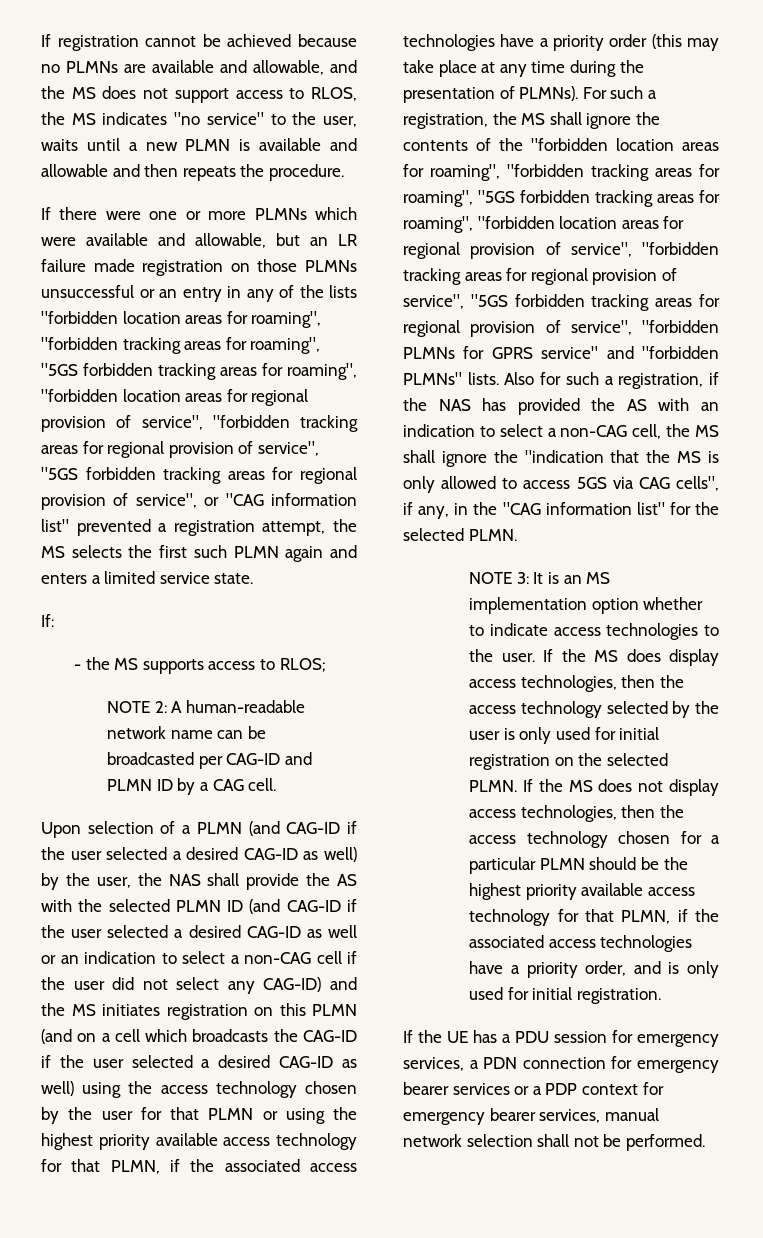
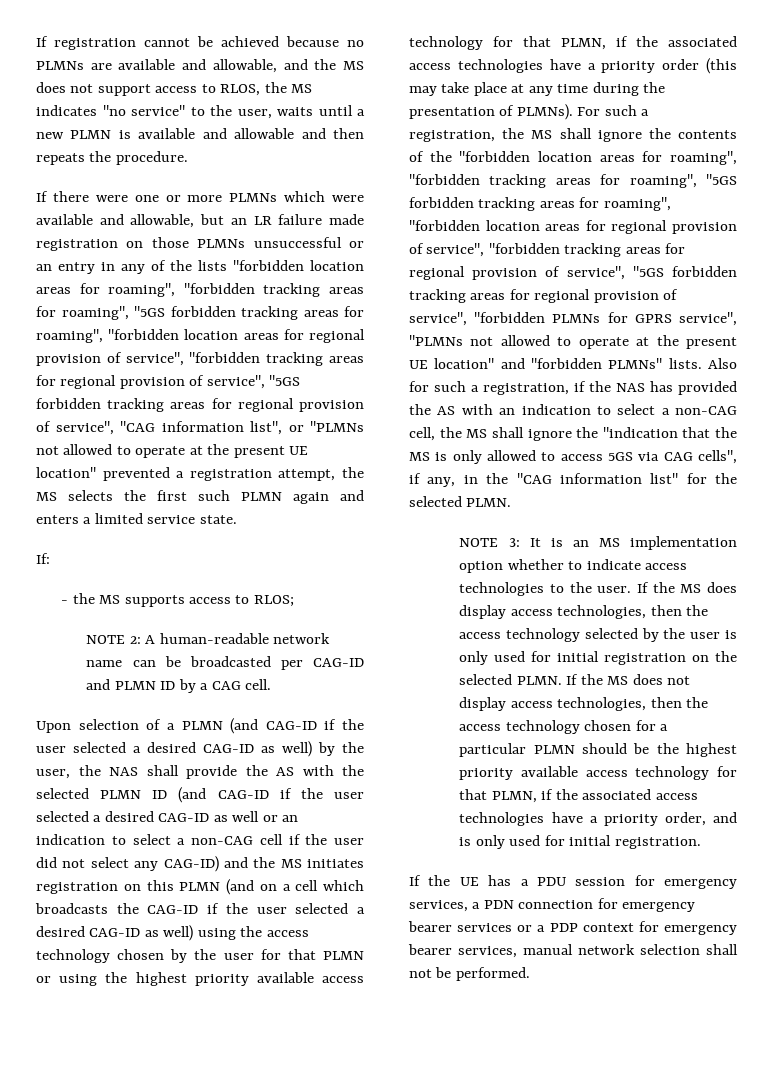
- If there were one or more PLMNs which were available and allowable, but an LR failure made registration on those PLMNs unsuccessful or an entry in any of the lists "forbidden location areas for roaming", "forbidden tracking areas for roaming", "5GS forbidden tracking areas for roaming", "forbidden location areas for regional provision of service", "forbidden tracking areas for regional provision of service", "5GS forbidden tracking areas for regional provision of service", or "CAG information list" prevented a registration attempt, the MS selects the first such PLMN again and enters a limited service state.
+ If there were one or more PLMNs which were available and allowable, but an LR failure made registration on those PLMNs unsuccessful or an entry in any of the lists "forbidden location areas for roaming", "forbidden tracking areas for roaming", "5GS forbidden tracking areas for roaming", "forbidden location areas for regional provision of service", "forbidden tracking areas for regional provision of service", "5GS forbidden tracking areas for regional provision of service", "CAG information list", or "PLMNs not allowed to operate at the present UE location" prevented a registration attempt, the MS selects the first such PLMN again and enters a limited service state.
- For such a registration, the MS shall ignore the contents of the "forbidden location areas for roaming", "forbidden tracking areas for roaming", "5GS forbidden tracking areas for roaming", "forbidden location areas for regional provision of service", "forbidden tracking areas for regional provision of service", "5GS forbidden tracking areas for regional provision of service", "forbidden PLMNs for GPRS service" and "forbidden PLMNs" lists.
+ For such a registration, the MS shall ignore the contents of the "forbidden location areas for roaming", "forbidden tracking areas for roaming", "5GS forbidden tracking areas for roaming", "forbidden location areas for regional provision of service", "forbidden tracking areas for regional provision of service", "5GS forbidden tracking areas for regional provision of service", "forbidden PLMNs for GPRS service", "PLMNs not allowed to operate at the present UE location" and "forbidden PLMNs" lists.

